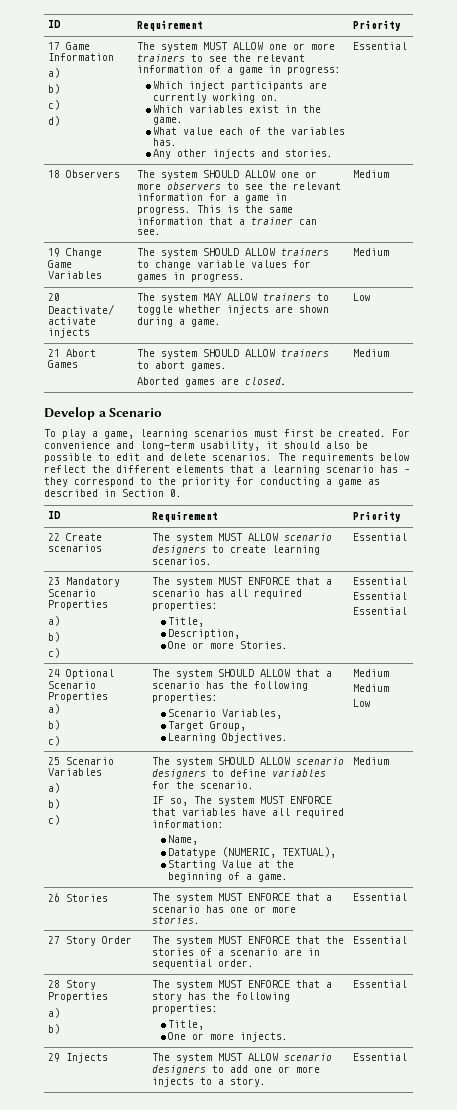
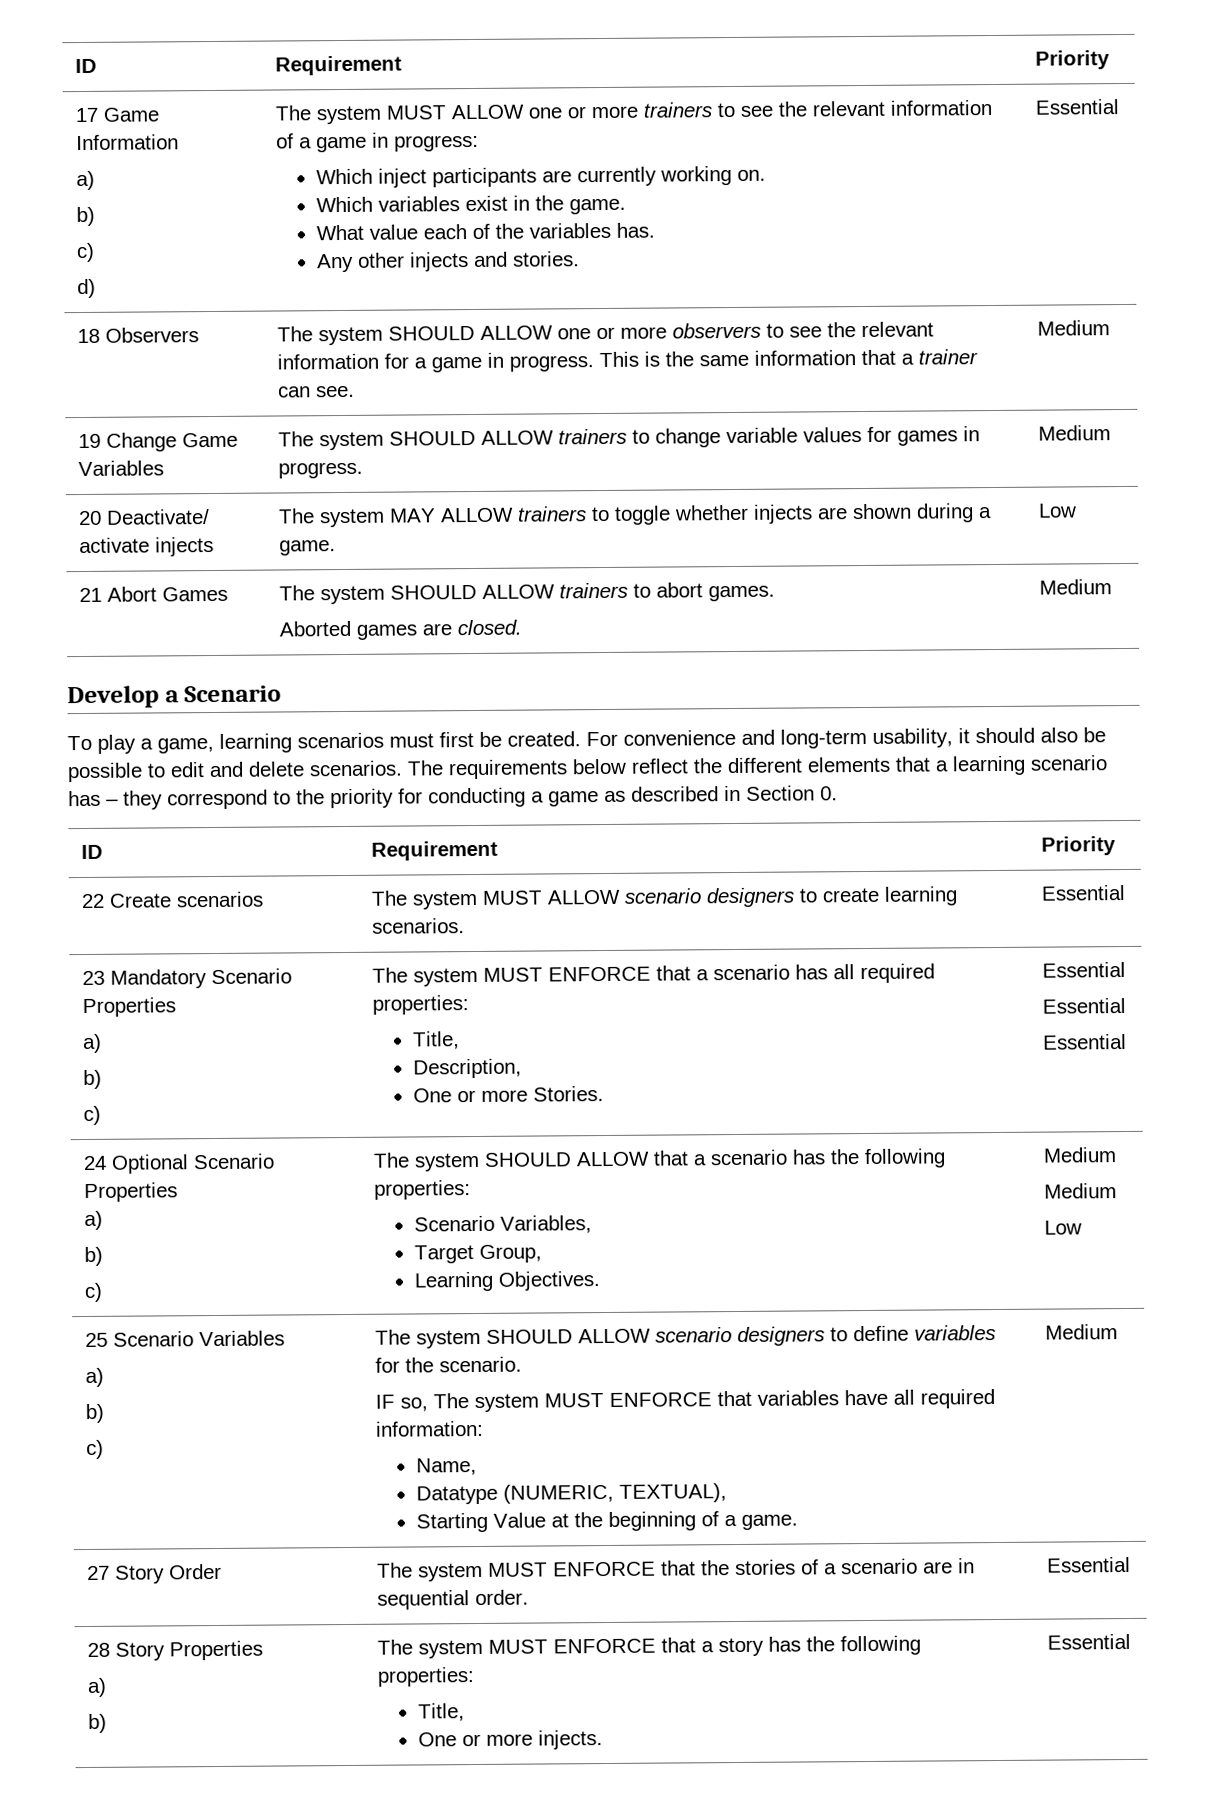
- 26 Stories | The system MUST ENFORCE that a scenario has one or more stories. | Essential
- 29 Injects | The system MUST ALLOW scenario designers to add one or more injects to a story. | Essential

